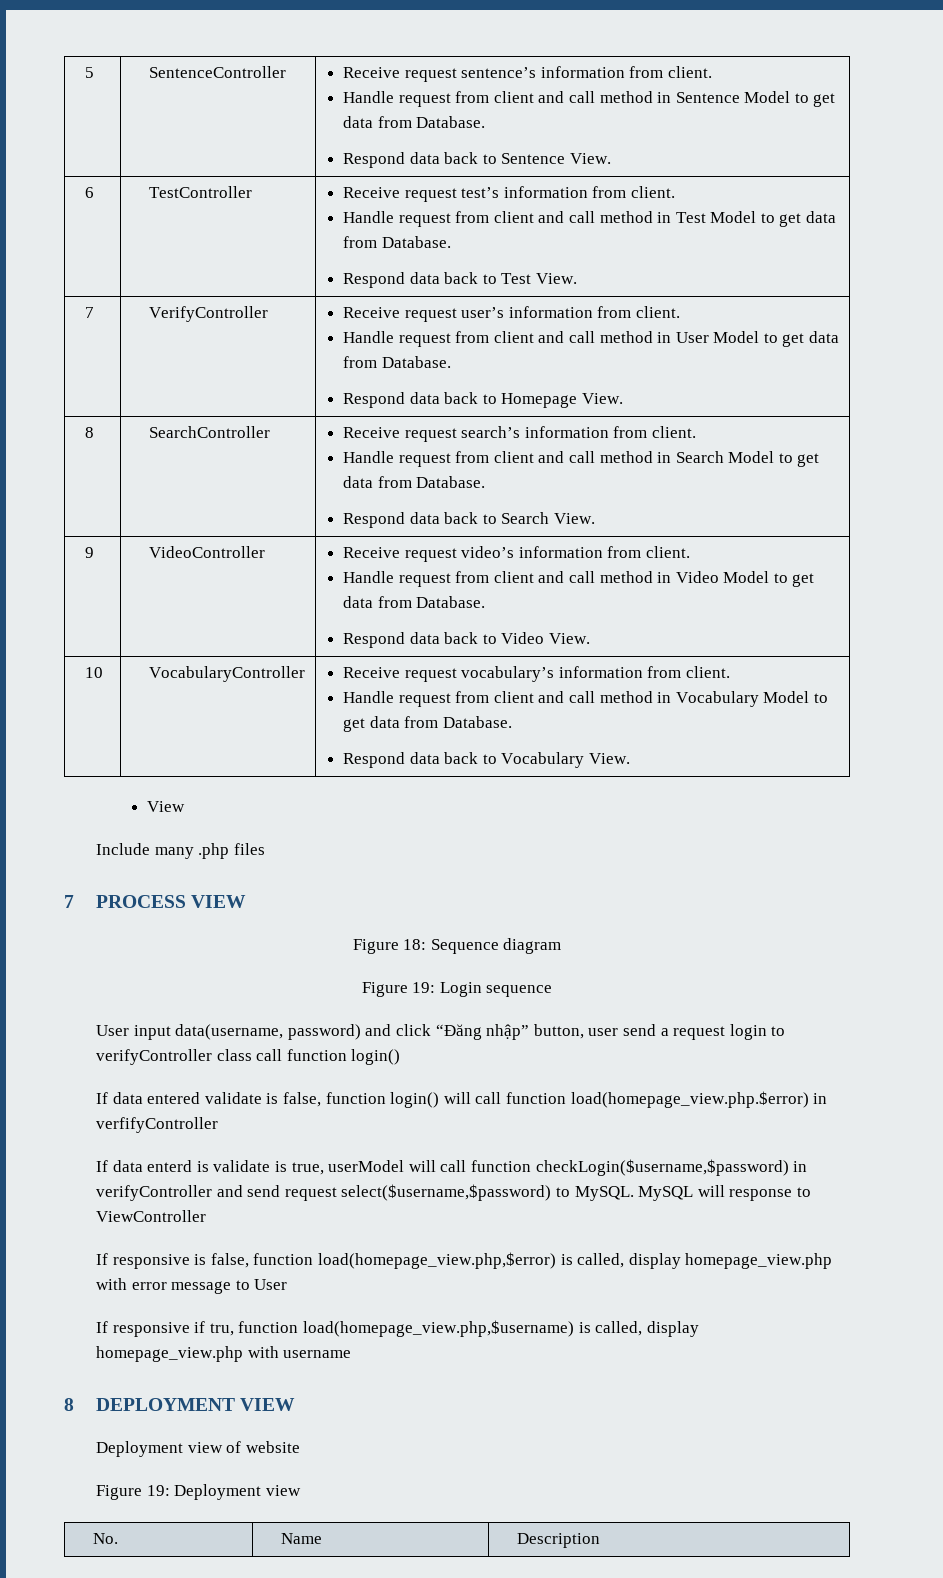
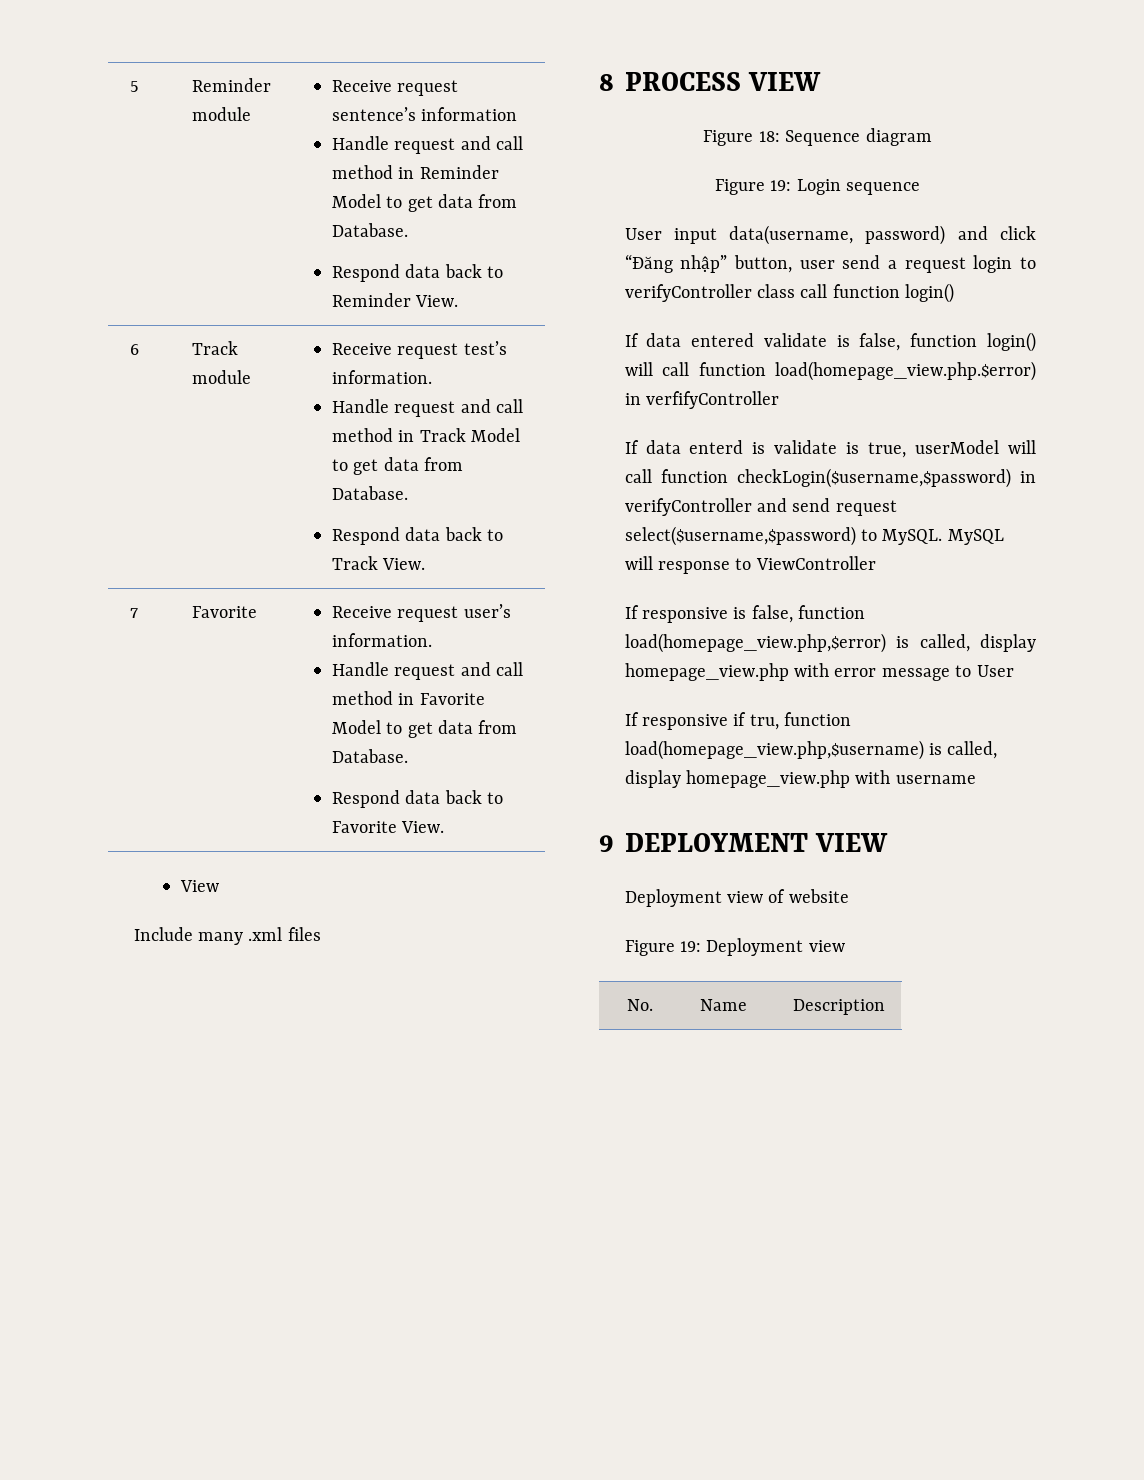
- 5 | SentenceController | Receive request sentence’s information from client.
- Handle request from client and call method in Sentence Model to get data from Database.
- Respond data back to Sentence View.
+ 5 | Reminder module | Receive request sentence’s information
+ Handle request and call method in Reminder Model to get data from Database.
+ Respond data back to Reminder View.
- 6 | TestController | Receive request test’s information from client.
- Handle request from client and call method in Test Model to get data from Database.
- Respond data back to Test View.
+ 6 | Track module | Receive request test’s information.
+ Handle request and call method in Track Model to get data from Database.
+ Respond data back to Track View.
- 7 | VerifyController | Receive request user’s information from client.
- Handle request from client and call method in User Model to get data from Database.
- Respond data back to Homepage View.
- 8 | SearchController | Receive request search’s information from client.
- Handle request from client and call method in Search Model to get data from Database.
- Respond data back to Search View.
- 9 | VideoController | Receive request video’s information from client.
- Handle request from client and call method in Video Model to get data from Database.
- Respond data back to Video View.
- 10 | VocabularyController | Receive request vocabulary’s information from client.
- Handle request from client and call method in Vocabulary Model to get data from Database.
- Respond data back to Vocabulary View.
+ 7 | Favorite | Receive request user’s information.
+ Handle request and call method in Favorite Model to get data from Database.
+ Respond data back to Favorite View.
- Include many .php files
+ Include many .xml files
- 7 PROCESS VIEW
+ 8 PROCESS VIEW
- 8 DEPLOYMENT VIEW
+ 9 DEPLOYMENT VIEW

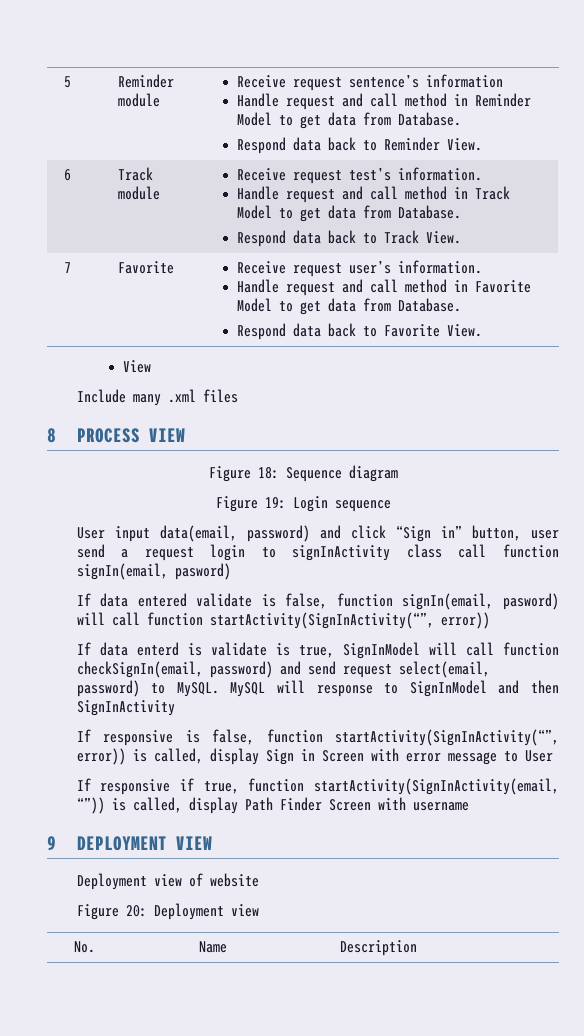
- User input data(username, password) and click “Đăng nhập” button, user send a request login to verifyController class call function login()
+ User input data(email, password) and click “Sign in” button, user send a request login to signInActivity class call function signIn(email, pasword)
- If data entered validate is false, function login() will call function load(homepage_view.php.$error) in verfifyController
+ If data entered validate is false, function signIn(email, pasword) will call function startActivity(SignInActivity(“”, error))
- If data enterd is validate is true, userModel will call function checkLogin($username,$password) in verifyController and send request select($username,$password) to MySQL.
+ If data enterd is validate is true, SignInModel will call function checkSignIn(email, password) and send request select(email, password) to MySQL.
- MySQL will response to ViewController
+ MySQL will response to SignInModel and then SignInActivity
- If responsive is false, function load(homepage_view.php,$error) is called, display homepage_view.php with error message to User
+ If responsive is false, function startActivity(SignInActivity(“”, error)) is called, display Sign in Screen with error message to User
- If responsive if tru, function load(homepage_view.php,$username) is called, display homepage_view.php with username
+ If responsive if true, function startActivity(SignInActivity(email, “”)) is called, display Path Finder Screen with username
- Figure 19: Deployment view
+ Figure 20: Deployment view

